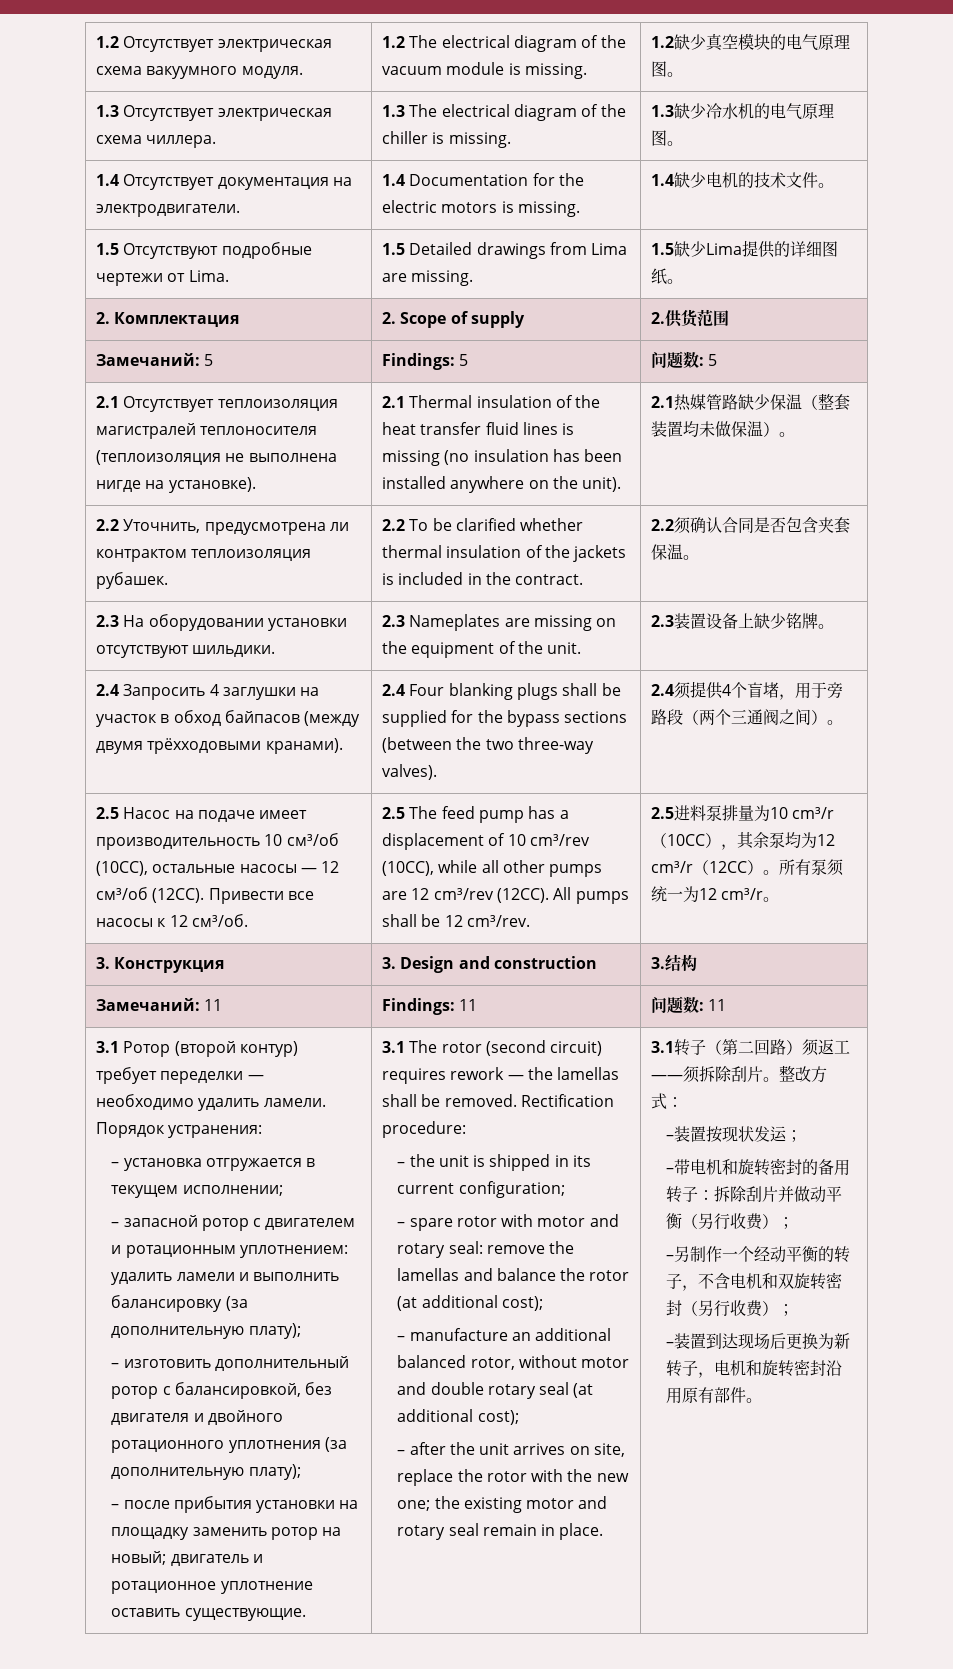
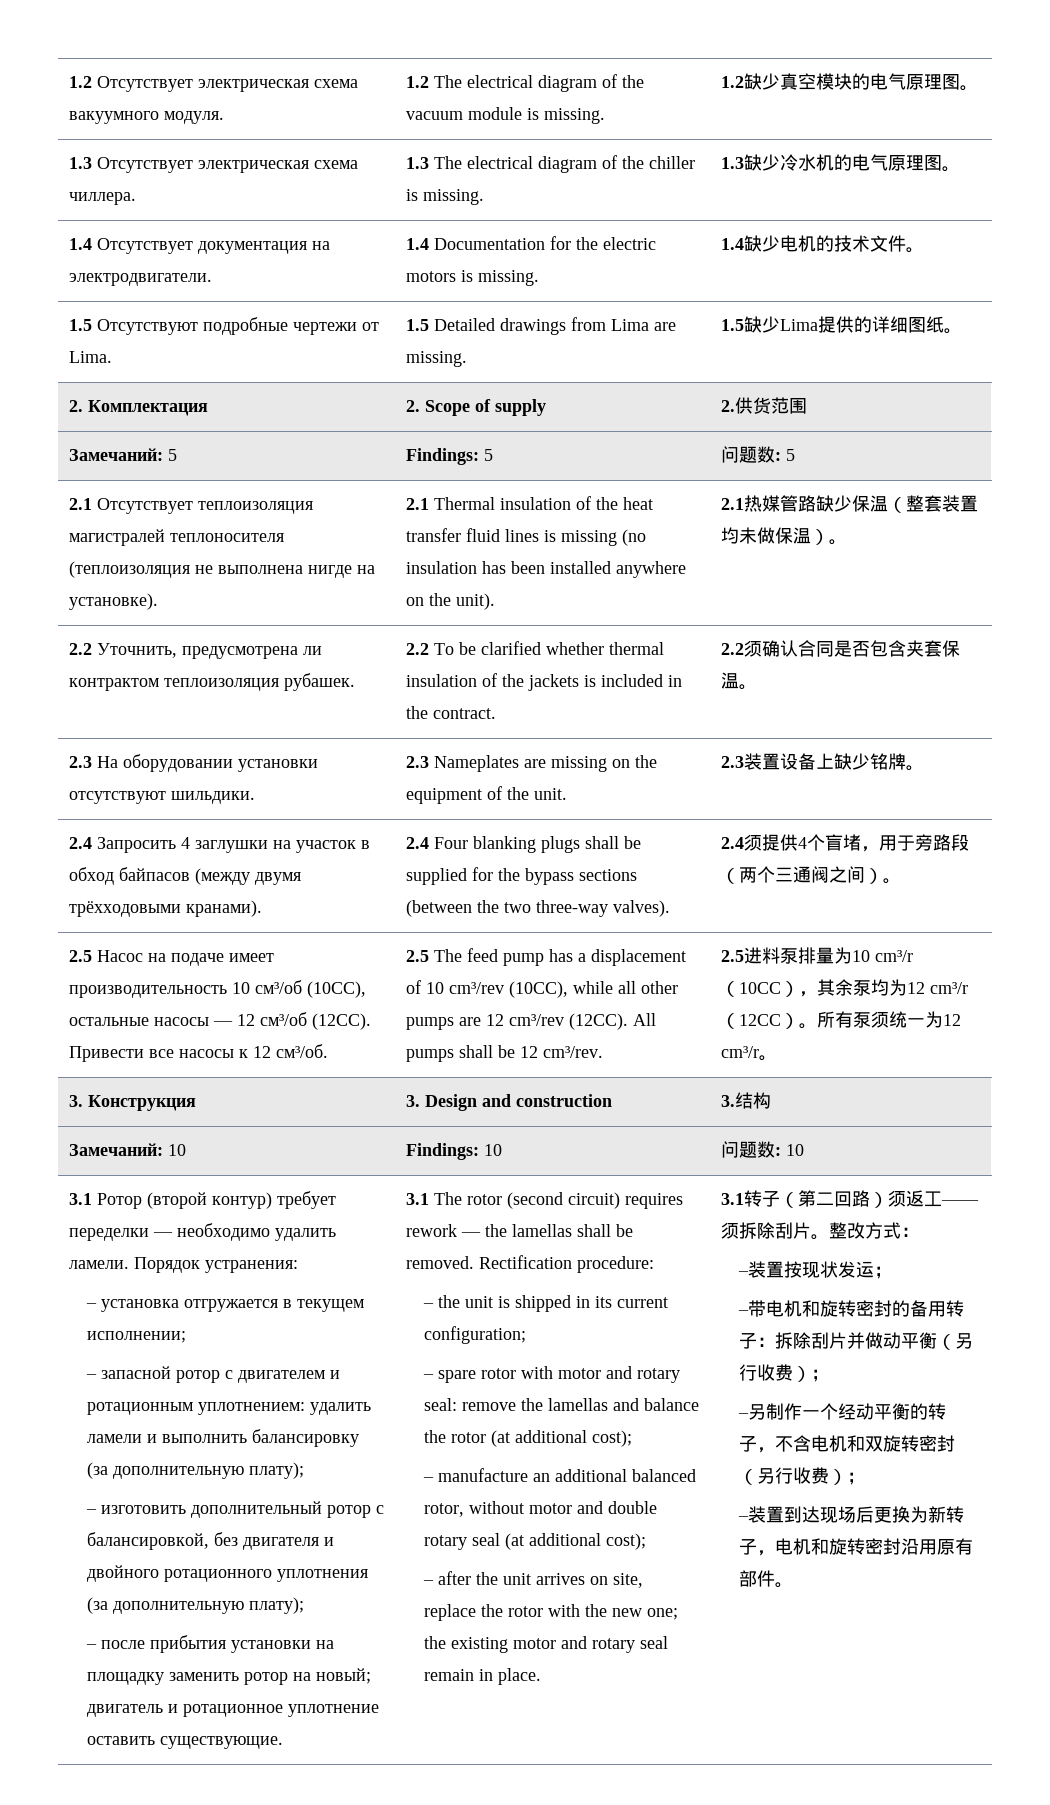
- Замечаний: 11 | Findings: 11 | 问题数: 11
+ Замечаний: 10 | Findings: 10 | 问题数: 10

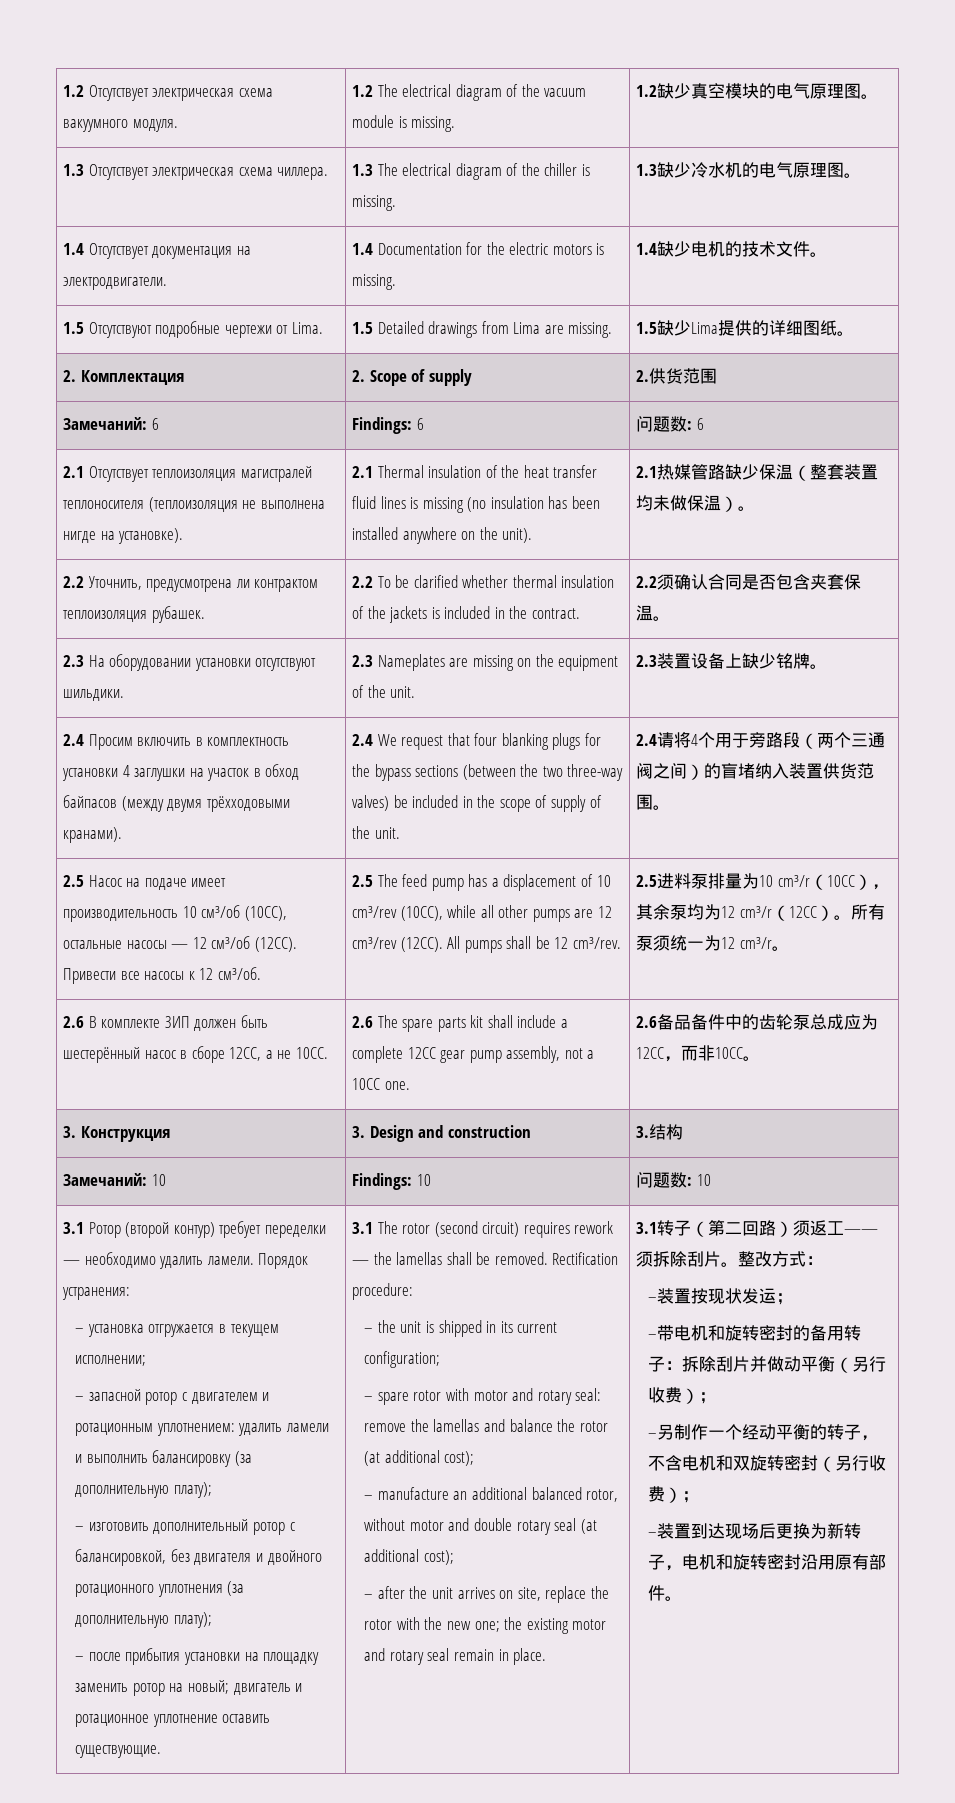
- Замечаний: 5 | Findings: 5 | 问题数: 5
+ Замечаний: 6 | Findings: 6 | 问题数: 6
- 2.4 Запросить 4 заглушки на участок в обход байпасов (между двумя трёхходовыми кранами).
+ 2.4 Просим включить в комплектность установки 4 заглушки на участок в обход байпасов (между двумя трёхходовыми кранами).
- 2.4 Four blanking plugs shall be supplied for the bypass sections (between the two three-way valves). | 2.4须提供4个盲堵，用于旁路段（两个三通阀之间）。
+ 2.4 We request that four blanking plugs for the bypass sections (between the two three-way valves) be included in the scope of supply of the unit. | 2.4请将4个用于旁路段（两个三通阀之间）的盲堵纳入装置供货范围。
+ 2.6 В комплекте ЗИП должен быть шестерённый насос в сборе 12CC, а не 10CC. | 2.6 The spare parts kit shall include a complete 12CC gear pump assembly, not a 10CC one. | 2.6备品备件中的齿轮泵总成应为12CC，而非10CC。

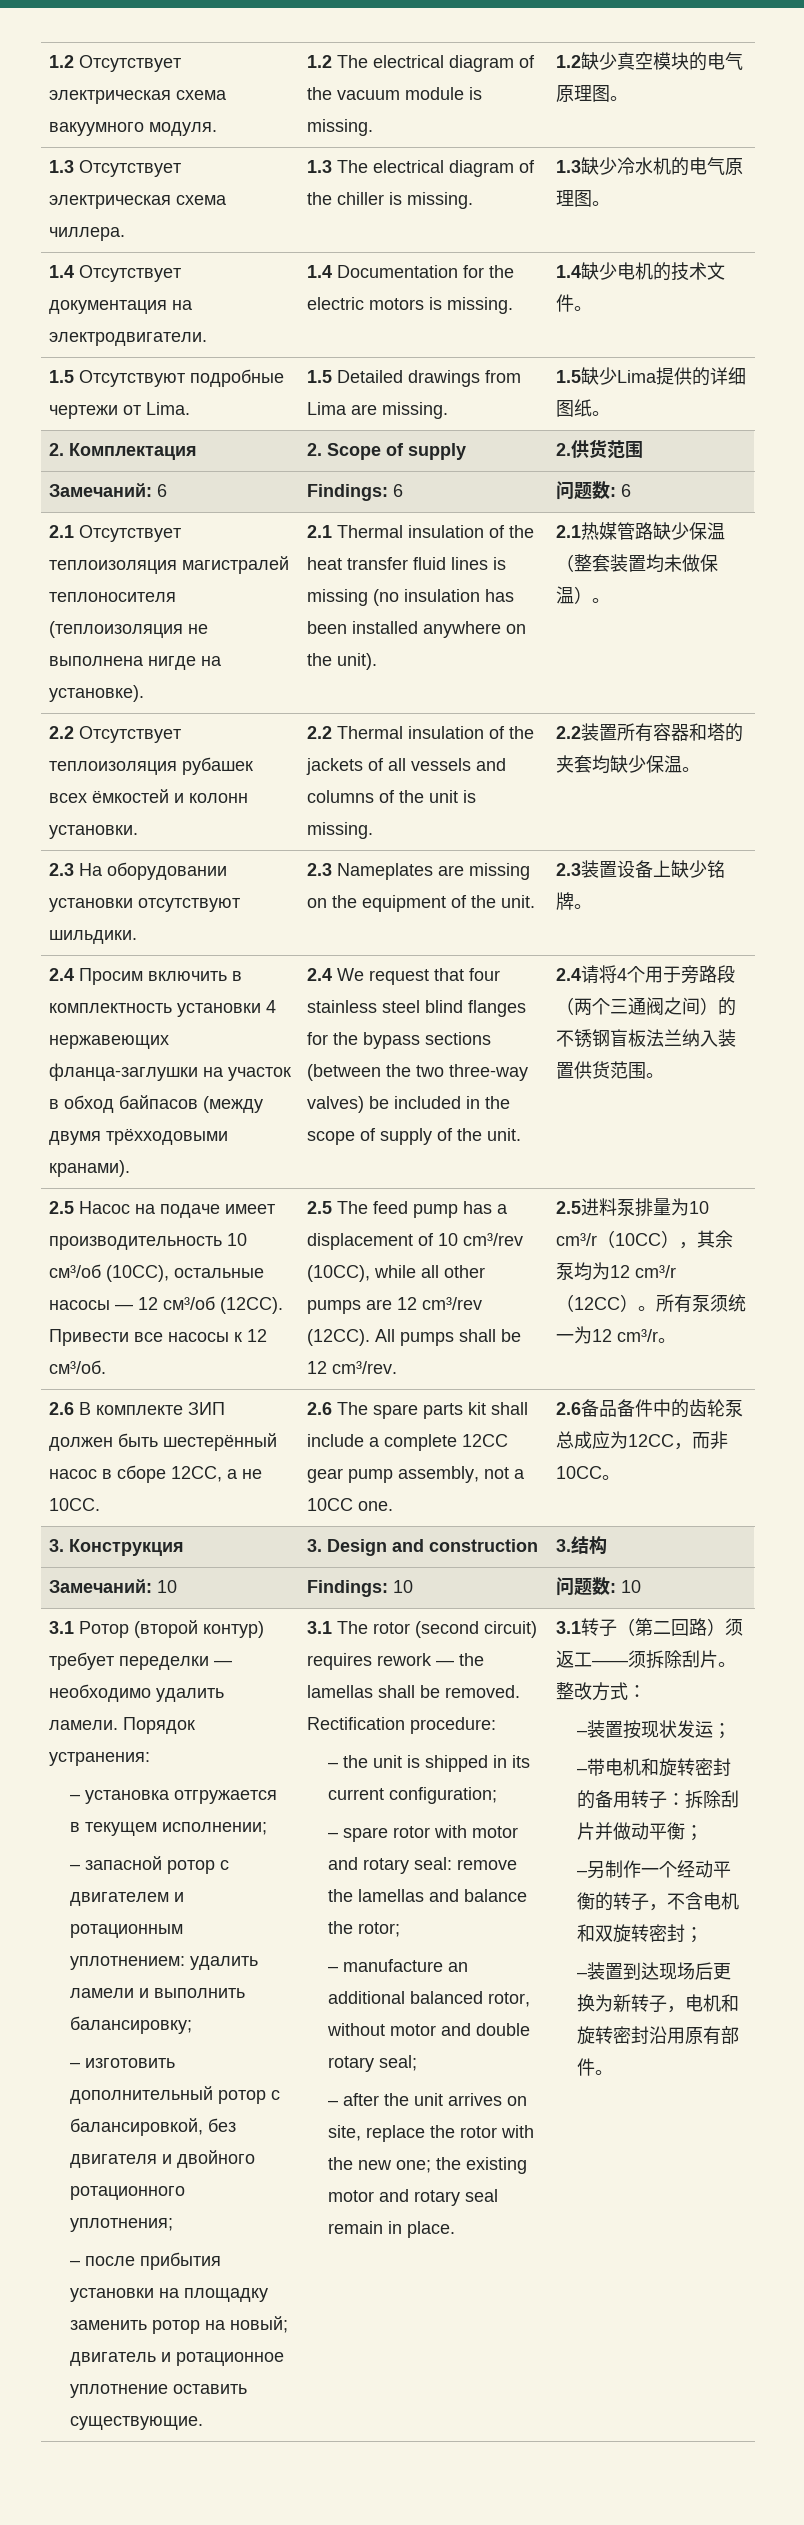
- 2.2 Уточнить, предусмотрена ли контрактом теплоизоляция рубашек. | 2.2 To be clarified whether thermal insulation of the jackets is included in the contract. | 2.2须确认合同是否包含夹套保温。
+ 2.2 Отсутствует теплоизоляция рубашек всех ёмкостей и колонн установки. | 2.2 Thermal insulation of the jackets of all vessels and columns of the unit is missing. | 2.2装置所有容器和塔的夹套均缺少保温。
- 2.4 Просим включить в комплектность установки 4 заглушки на участок в обход байпасов (между двумя трёхходовыми кранами).
+ 2.4 Просим включить в комплектность установки 4 нержавеющих фланца-заглушки на участок в обход байпасов (между двумя трёхходовыми кранами).
- 2.4 We request that four blanking plugs for the bypass sections (between the two three-way valves) be included in the scope of supply of the unit.
+ 2.4 We request that four stainless steel blind flanges for the bypass sections (between the two three-way valves) be included in the scope of supply of the unit.
- 2.4请将4个用于旁路段（两个三通阀之间）的盲堵纳入装置供货范围。
+ 2.4请将4个用于旁路段（两个三通阀之间）的不锈钢盲板法兰纳入装置供货范围。
- – запасной ротор с двигателем и ротационным уплотнением: удалить ламели и выполнить балансировку (за дополнительную плату);
+ – запасной ротор с двигателем и ротационным уплотнением: удалить ламели и выполнить балансировку;
- – изготовить дополнительный ротор с балансировкой, без двигателя и двойного ротационного уплотнения (за дополнительную плату);
+ – изготовить дополнительный ротор с балансировкой, без двигателя и двойного ротационного уплотнения;
- – spare rotor with motor and rotary seal: remove the lamellas and balance the rotor (at additional cost);
+ – spare rotor with motor and rotary seal: remove the lamellas and balance the rotor;
- – manufacture an additional balanced rotor, without motor and double rotary seal (at additional cost);
+ – manufacture an additional balanced rotor, without motor and double rotary seal;
- –带电机和旋转密封的备用转子：拆除刮片并做动平衡（另行收费）；
+ –带电机和旋转密封的备用转子：拆除刮片并做动平衡；
- –另制作一个经动平衡的转子，不含电机和双旋转密封（另行收费）；
+ –另制作一个经动平衡的转子，不含电机和双旋转密封；

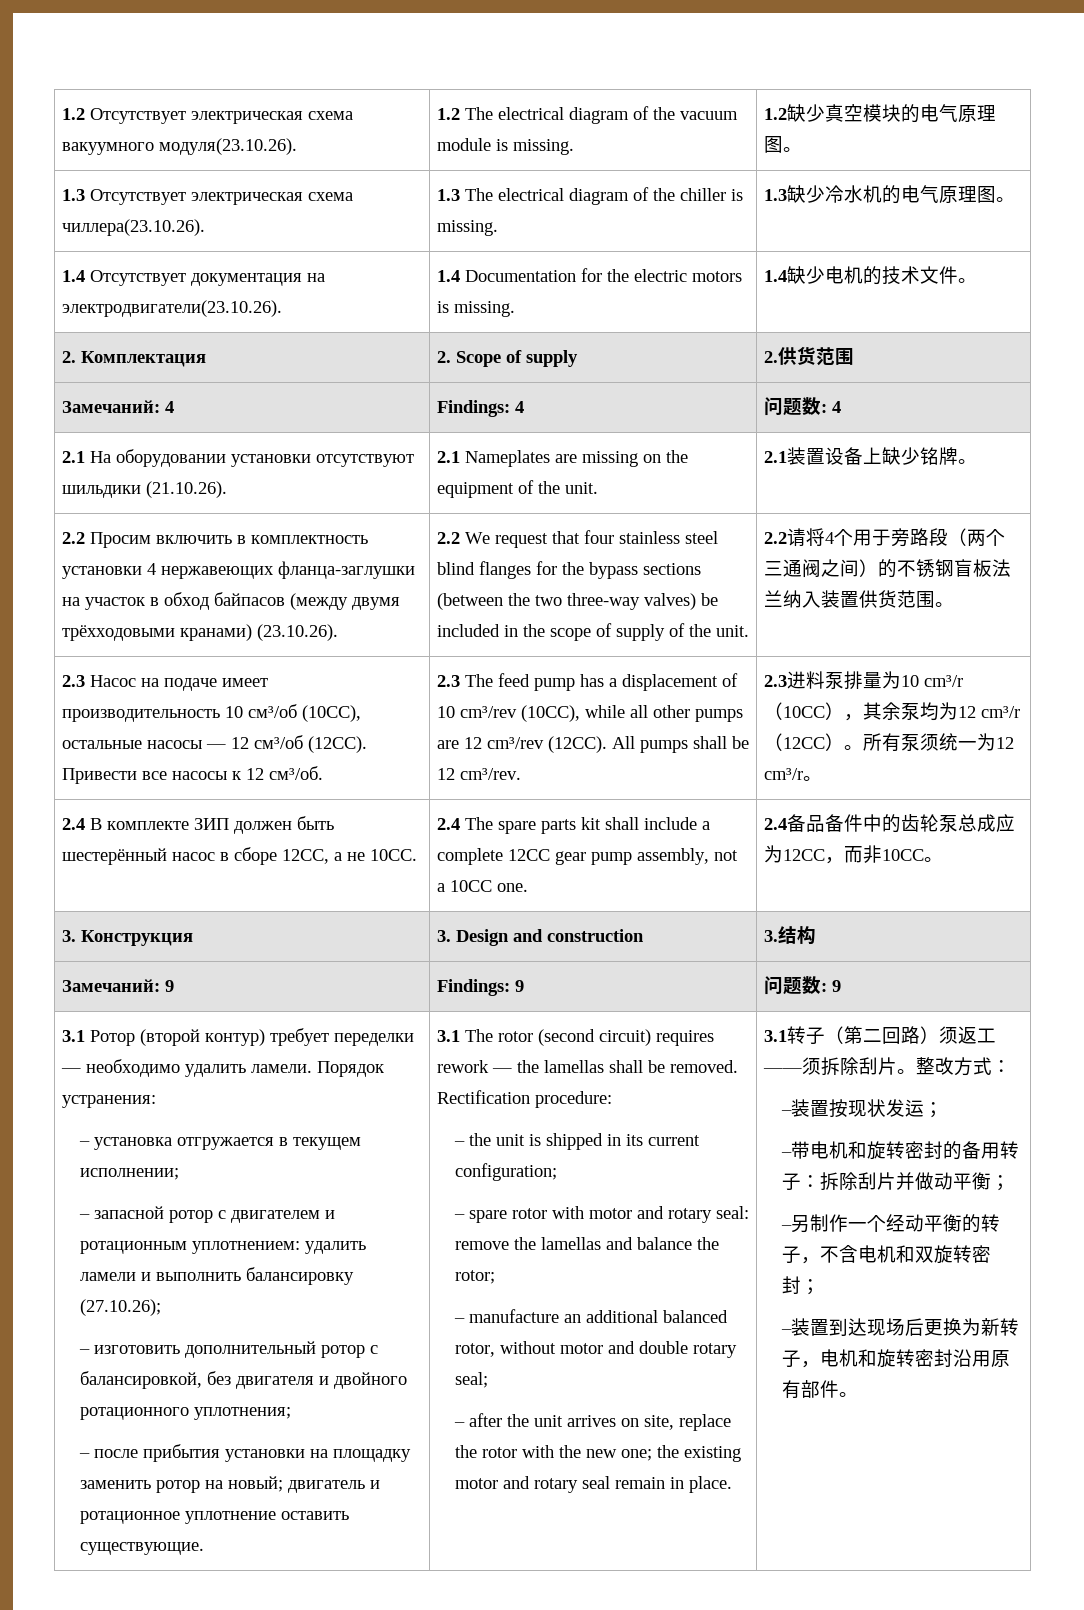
- 1.2 Отсутствует электрическая схема вакуумного модуля. | 1.2 The electrical diagram of the vacuum module is missing. | 1.2缺少真空模块的电气原理图。
+ 1.2 Отсутствует электрическая схема вакуумного модуля(23.10.26). | 1.2 The electrical diagram of the vacuum module is missing. | 1.2缺少真空模块的电气原理图。
- 1.3 Отсутствует электрическая схема чиллера. | 1.3 The electrical diagram of the chiller is missing. | 1.3缺少冷水机的电气原理图。
+ 1.3 Отсутствует электрическая схема чиллера(23.10.26). | 1.3 The electrical diagram of the chiller is missing. | 1.3缺少冷水机的电气原理图。
- 1.4 Отсутствует документация на электродвигатели. | 1.4 Documentation for the electric motors is missing. | 1.4缺少电机的技术文件。
+ 1.4 Отсутствует документация на электродвигатели(23.10.26). | 1.4 Documentation for the electric motors is missing. | 1.4缺少电机的技术文件。
- 1.5 Отсутствуют подробные чертежи от Lima. | 1.5 Detailed drawings from Lima are missing. | 1.5缺少Lima提供的详细图纸。
- Замечаний: 6 | Findings: 6 | 问题数: 6
- 2.1 Отсутствует теплоизоляция магистралей теплоносителя (теплоизоляция не выполнена нигде на установке). | 2.1 Thermal insulation of the heat transfer fluid lines is missing (no insulation has been installed anywhere on the unit). | 2.1热媒管路缺少保温（整套装置均未做保温）。
- 2.2 Отсутствует теплоизоляция рубашек всех ёмкостей и колонн установки. | 2.2 Thermal insulation of the jackets of all vessels and columns of the unit is missing. | 2.2装置所有容器和塔的夹套均缺少保温。
- 2.3 На оборудовании установки отсутствуют шильдики. | 2.3 Nameplates are missing on the equipment of the unit. | 2.3装置设备上缺少铭牌。
+ Замечаний: 4 | Findings: 4 | 问题数: 4
+ 2.1 На оборудовании установки отсутствуют шильдики (21.10.26). | 2.1 Nameplates are missing on the equipment of the unit. | 2.1装置设备上缺少铭牌。
- 2.4 Просим включить в комплектность установки 4 нержавеющих фланца-заглушки на участок в обход байпасов (между двумя трёхходовыми кранами). | 2.4 We request that four stainless steel blind flanges for the bypass sections (between the two three-way valves) be included in the scope of supply of the unit.
+ 2.2 Просим включить в комплектность установки 4 нержавеющих фланца-заглушки на участок в обход байпасов (между двумя трёхходовыми кранами) (23.10.26). | 2.2 We request that four stainless steel blind flanges for the bypass sections (between the two three-way valves) be included in the scope of supply of the unit.
- 2.4请将4个用于旁路段（两个三通阀之间）的不锈钢盲板法兰纳入装置供货范围。
+ 2.2请将4个用于旁路段（两个三通阀之间）的不锈钢盲板法兰纳入装置供货范围。
- 2.5 Насос на подаче имеет производительность 10 см³/об (10CC), остальные насосы — 12 см³/об (12CC).
+ 2.3 Насос на подаче имеет производительность 10 см³/об (10CC), остальные насосы — 12 см³/об (12CC).
- 2.5 The feed pump has a displacement of 10 cm³/rev (10CC), while all other pumps are 12 cm³/rev (12CC).
+ 2.3 The feed pump has a displacement of 10 cm³/rev (10CC), while all other pumps are 12 cm³/rev (12CC).
- 2.5进料泵排量为10 cm³/r（10CC），其余泵均为12 cm³/r（12CC）。
+ 2.3进料泵排量为10 cm³/r（10CC），其余泵均为12 cm³/r（12CC）。
- 2.6 В комплекте ЗИП должен быть шестерённый насос в сборе 12CC, а не 10CC.
+ 2.4 В комплекте ЗИП должен быть шестерённый насос в сборе 12CC, а не 10CC.
- 2.6 The spare parts kit shall include a complete 12CC gear pump assembly, not a 10CC one.
+ 2.4 The spare parts kit shall include a complete 12CC gear pump assembly, not a 10CC one.
- 2.6备品备件中的齿轮泵总成应为12CC，而非10CC。
+ 2.4备品备件中的齿轮泵总成应为12CC，而非10CC。
- Замечаний: 10 | Findings: 10 | 问题数: 10
+ Замечаний: 9 | Findings: 9 | 问题数: 9
- – запасной ротор с двигателем и ротационным уплотнением: удалить ламели и выполнить балансировку;
+ – запасной ротор с двигателем и ротационным уплотнением: удалить ламели и выполнить балансировку (27.10.26);

